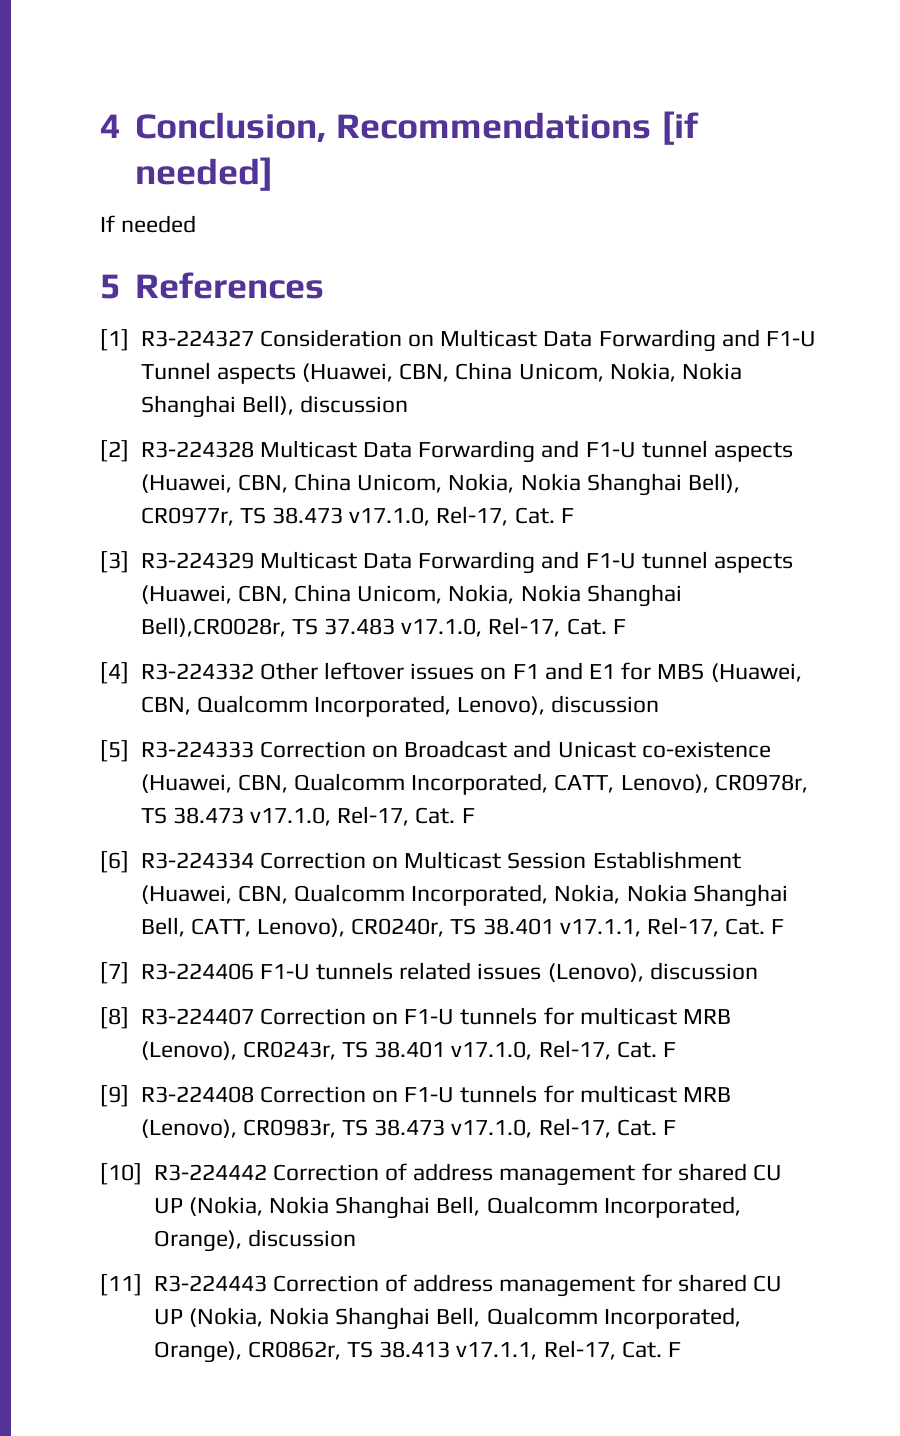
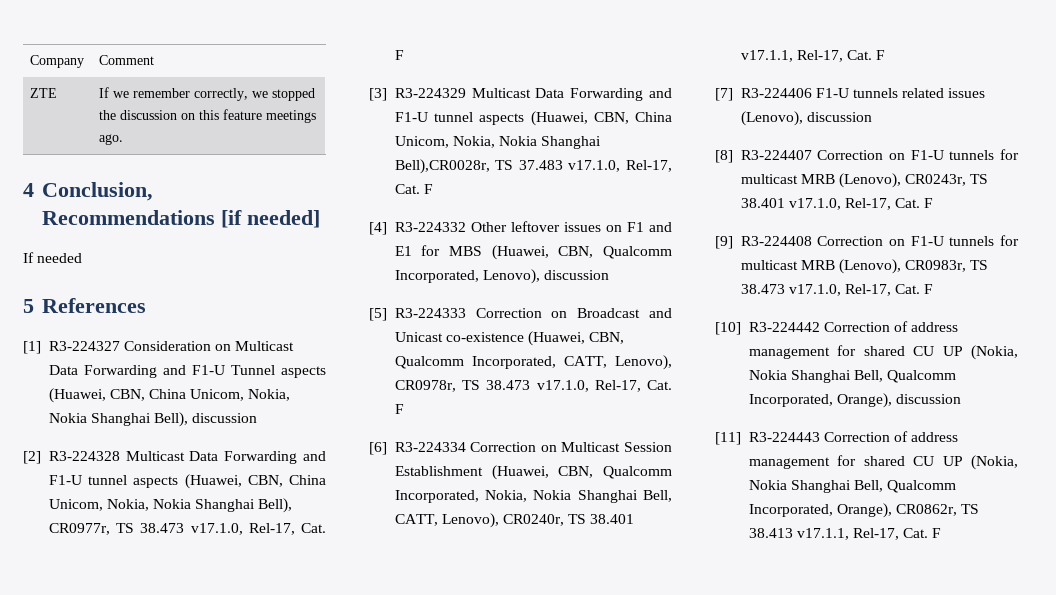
+ Company | Comment
+ ZTE | If we remember correctly, we stopped the discussion on this feature meetings ago.

